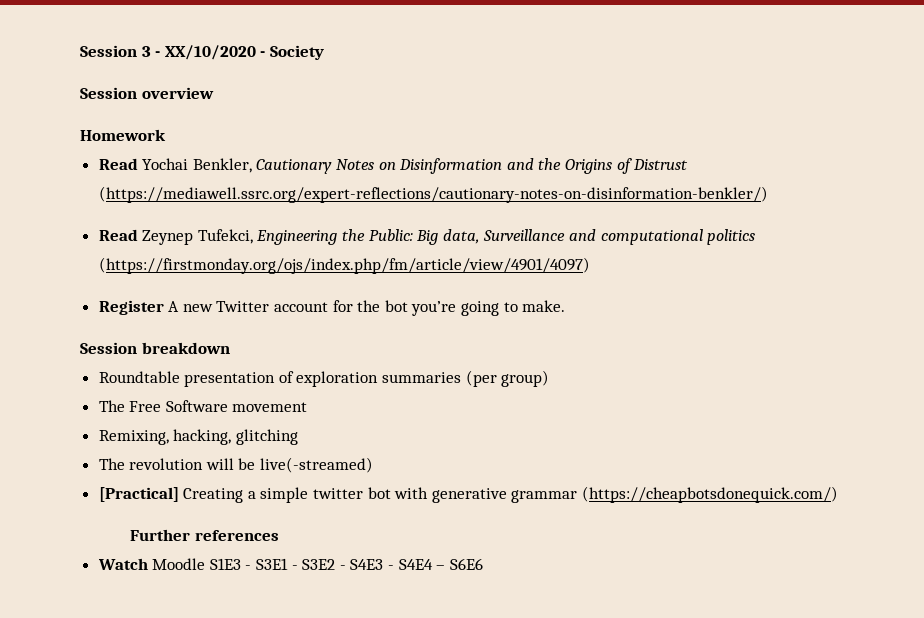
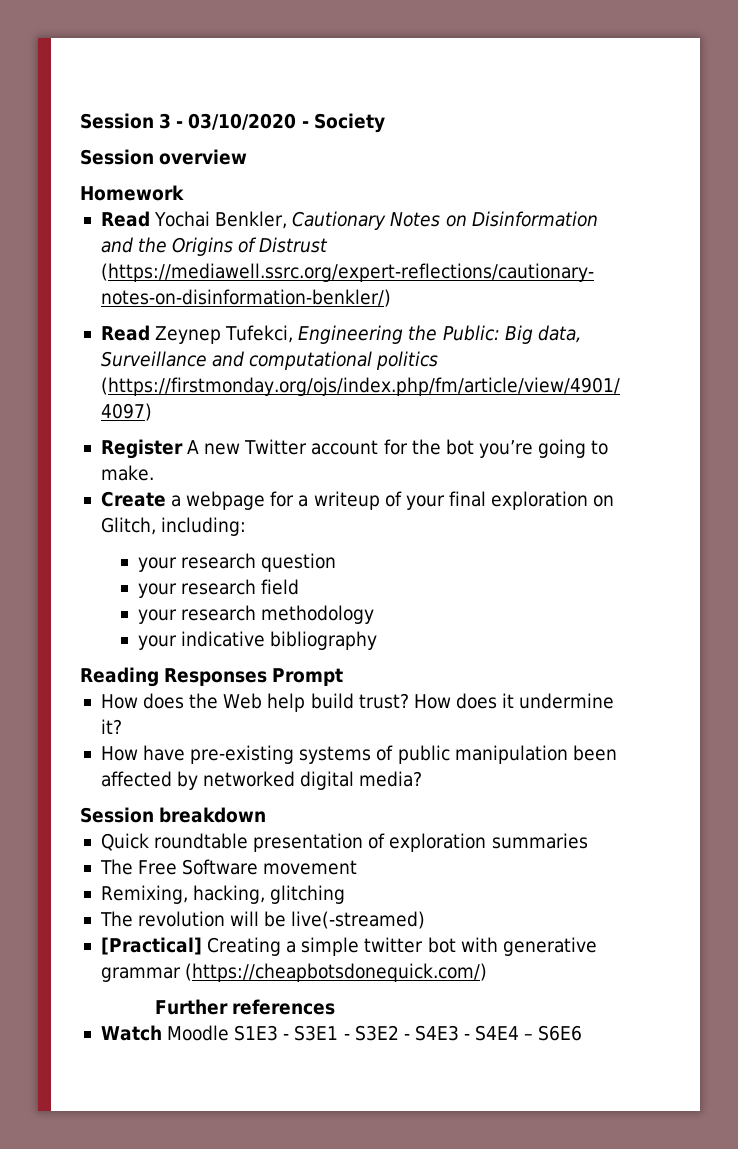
- Session 3 - XX/10/2020 - Society
+ Session 3 - 03/10/2020 - Society
+ Create a webpage for a writeup of your final exploration on Glitch, including:
+ your research question
+ your research field
+ your research methodology
+ your indicative bibliography
+ Reading Responses Prompt
+ How does the Web help build trust? How does it undermine it?
+ How have pre-existing systems of public manipulation been affected by networked digital media?
- Roundtable presentation of exploration summaries (per group)
+ Quick roundtable presentation of exploration summaries

